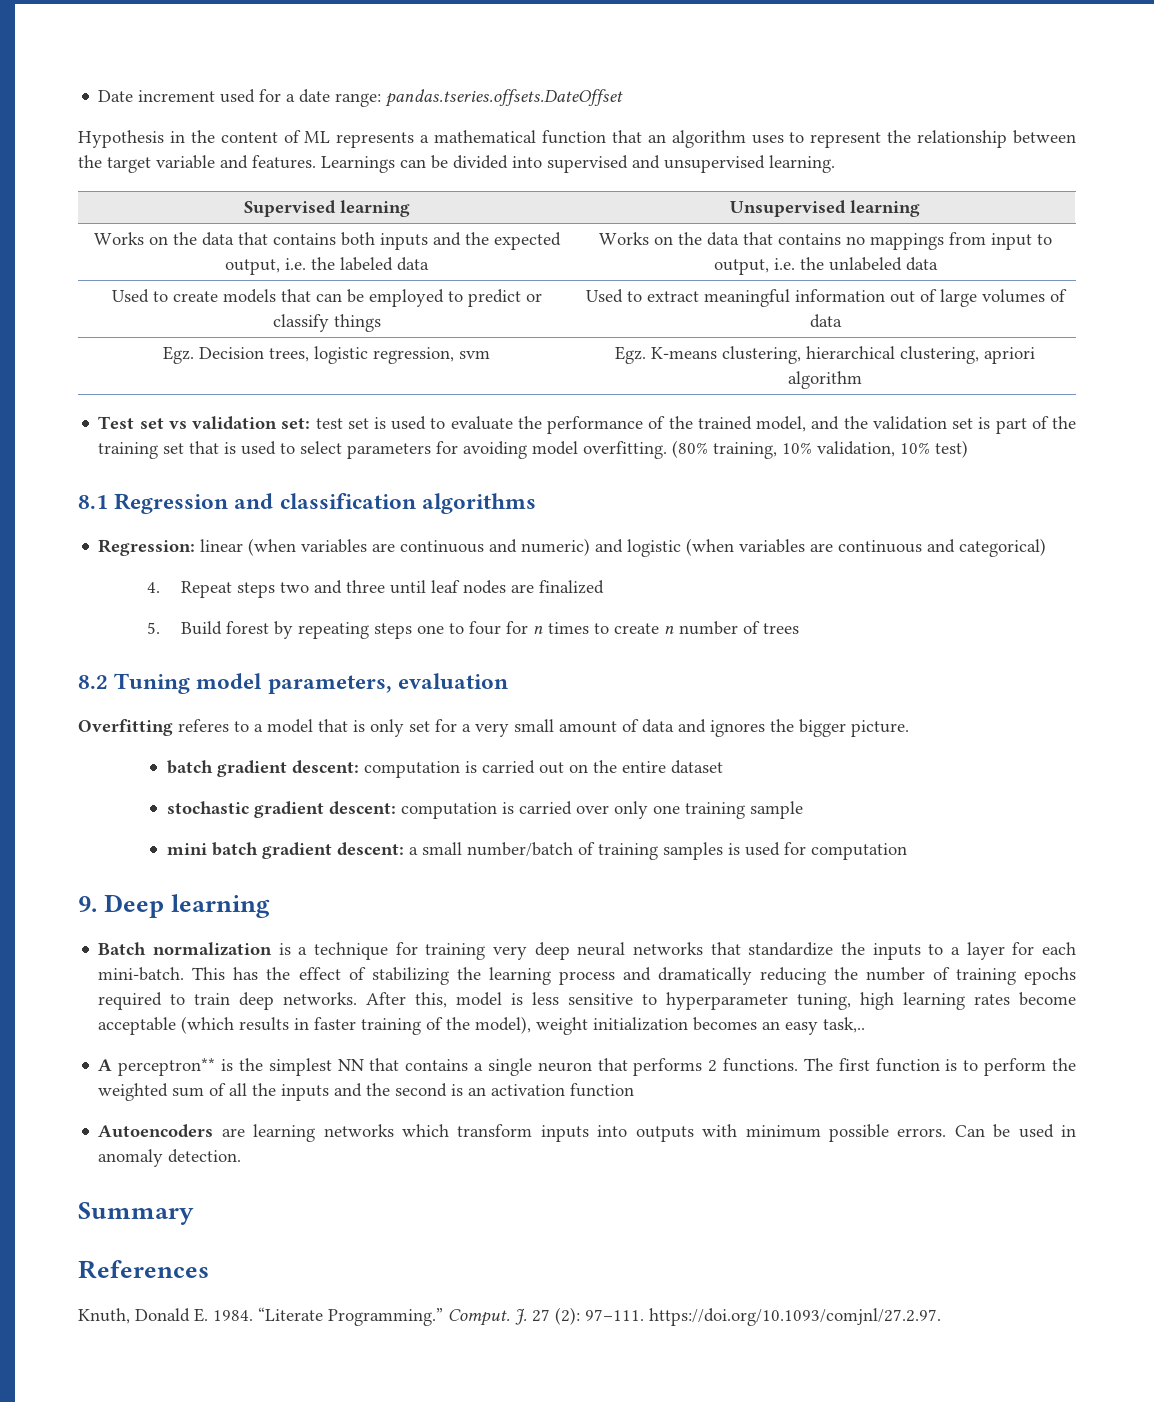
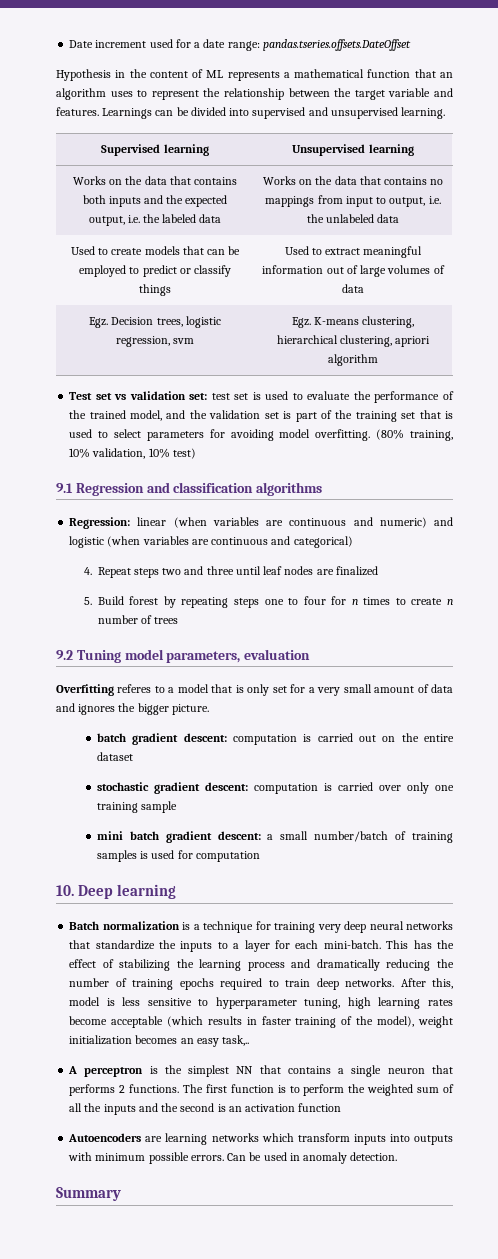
- 8.1 Regression and classification algorithms
+ 9.1 Regression and classification algorithms
- 8.2 Tuning model parameters, evaluation
+ 9.2 Tuning model parameters, evaluation
- 9. Deep learning
+ 10. Deep learning
- A perceptron** is the simplest NN that contains a single neuron that performs 2 functions.
+ A perceptron is the simplest NN that contains a single neuron that performs 2 functions.
- References
- Knuth, Donald E. 1984. “Literate Programming.” Comput. J. 27 (2): 97–111. https://doi.org/10.1093/comjnl/27.2.97.

